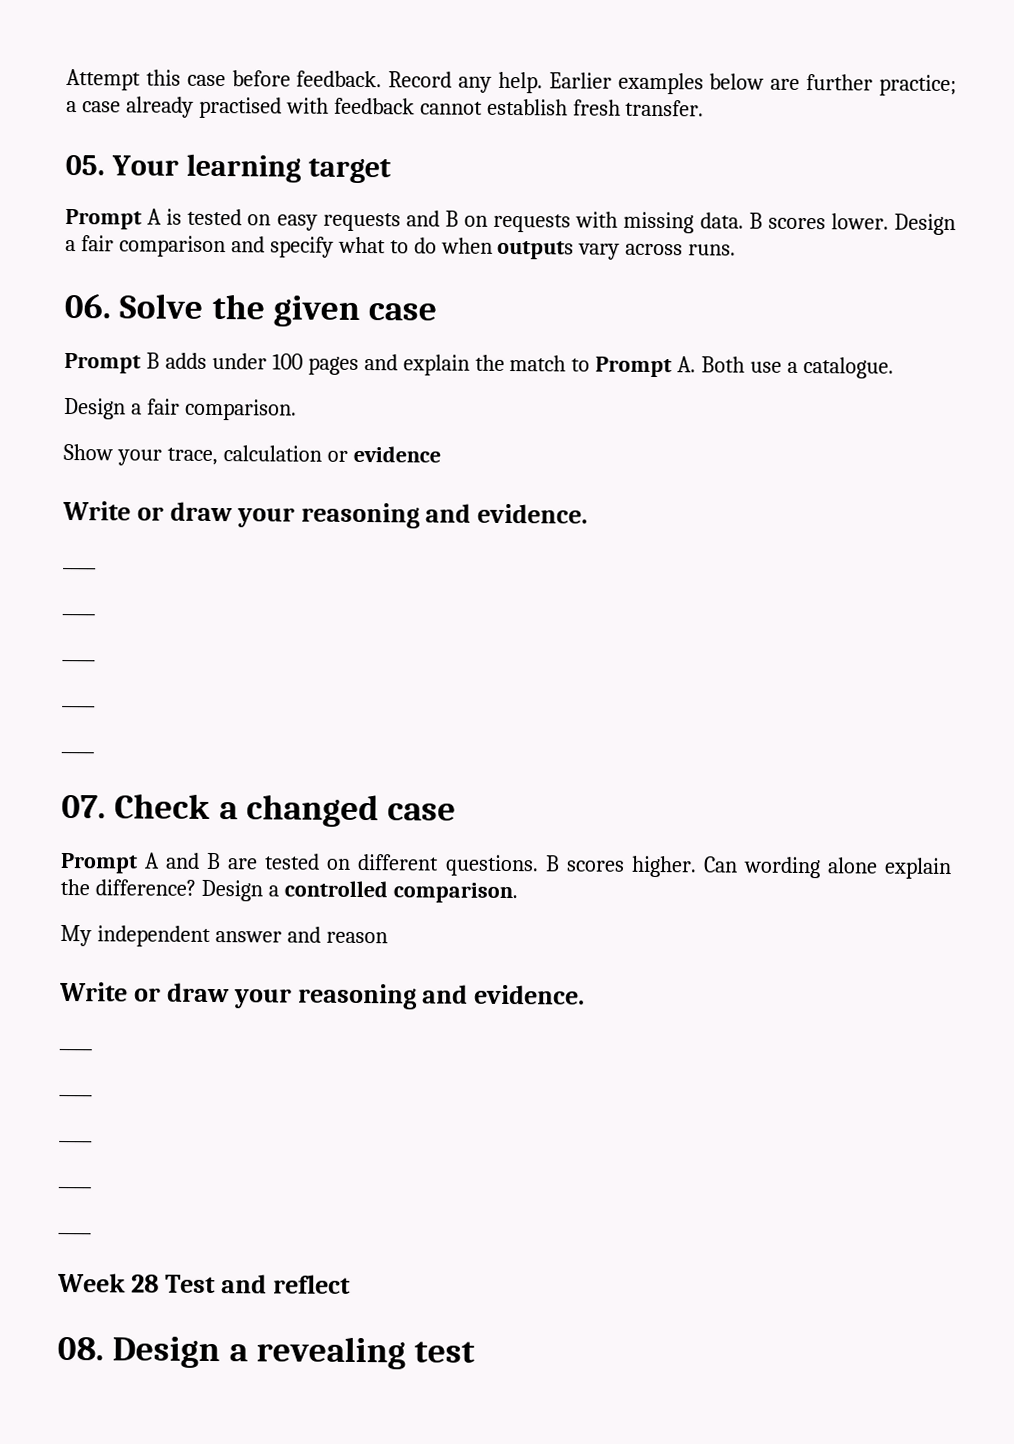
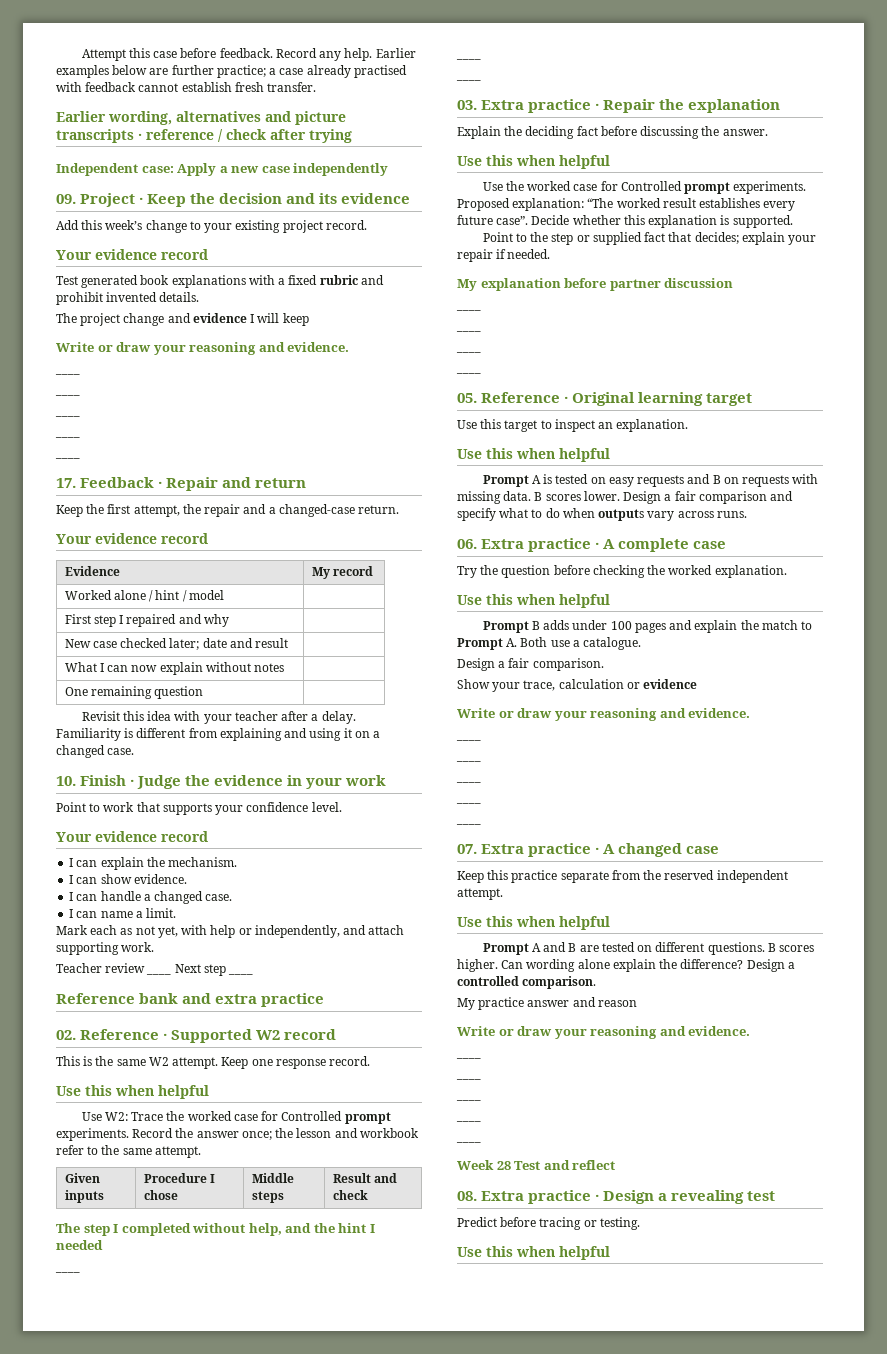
- 05. Your learning target
+ Earlier wording, alternatives and picture transcripts · reference / check after trying
+ Independent case: Apply a new case independently
+ 09. Project · Keep the decision and its evidence
+ Add this week’s change to your existing project record.
+ Your evidence record
+ Test generated book explanations with a fixed rubric and prohibit invented details.
+ The project change and evidence I will keep
+ Write or draw your reasoning and evidence.
+ ____
+ ____
+ ____
+ ____
+ ____
+ 17. Feedback · Repair and return
+ Keep the first attempt, the repair and a changed-case return.
+ Your evidence record
+ Evidence | My record
+ Worked alone / hint / model |
+ First step I repaired and why |
+ New case checked later; date and result |
+ What I can now explain without notes |
+ One remaining question |
+ Revisit this idea with your teacher after a delay. Familiarity is different from explaining and using it on a changed case.
+ 10. Finish · Judge the evidence in your work
+ Point to work that supports your confidence level.
+ Your evidence record
+ I can explain the mechanism.
+ I can show evidence.
+ I can handle a changed case.
+ I can name a limit.
+ Mark each as not yet, with help or independently, and attach supporting work.
+ Teacher review ____ Next step ____
+ Reference bank and extra practice
+ 02. Reference · Supported W2 record
+ This is the same W2 attempt. Keep one response record.
+ Use this when helpful
+ Use W2: Trace the worked case for Controlled prompt experiments. Record the answer once; the lesson and workbook refer to the same attempt.
+ Given inputs | Procedure I chose | Middle steps | Result and check
+ The step I completed without help, and the hint I needed
+ ____
+ ____
+ ____
+ 03. Extra practice · Repair the explanation
+ Explain the deciding fact before discussing the answer.
+ Use this when helpful
+ Use the worked case for Controlled prompt experiments. Proposed explanation: “The worked result establishes every future case”. Decide whether this explanation is supported.
+ Point to the step or supplied fact that decides; explain your repair if needed.
+ My explanation before partner discussion
+ ____
+ ____
+ ____
+ ____
+ 05. Reference · Original learning target
+ Use this target to inspect an explanation.
+ Use this when helpful
- 06. Solve the given case
+ 06. Extra practice · A complete case
+ Try the question before checking the worked explanation.
+ Use this when helpful
- 07. Check a changed case
+ 07. Extra practice · A changed case
+ Keep this practice separate from the reserved independent attempt.
+ Use this when helpful
- My independent answer and reason
+ My practice answer and reason
- 08. Design a revealing test
+ 08. Extra practice · Design a revealing test
+ Predict before tracing or testing.
+ Use this when helpful

